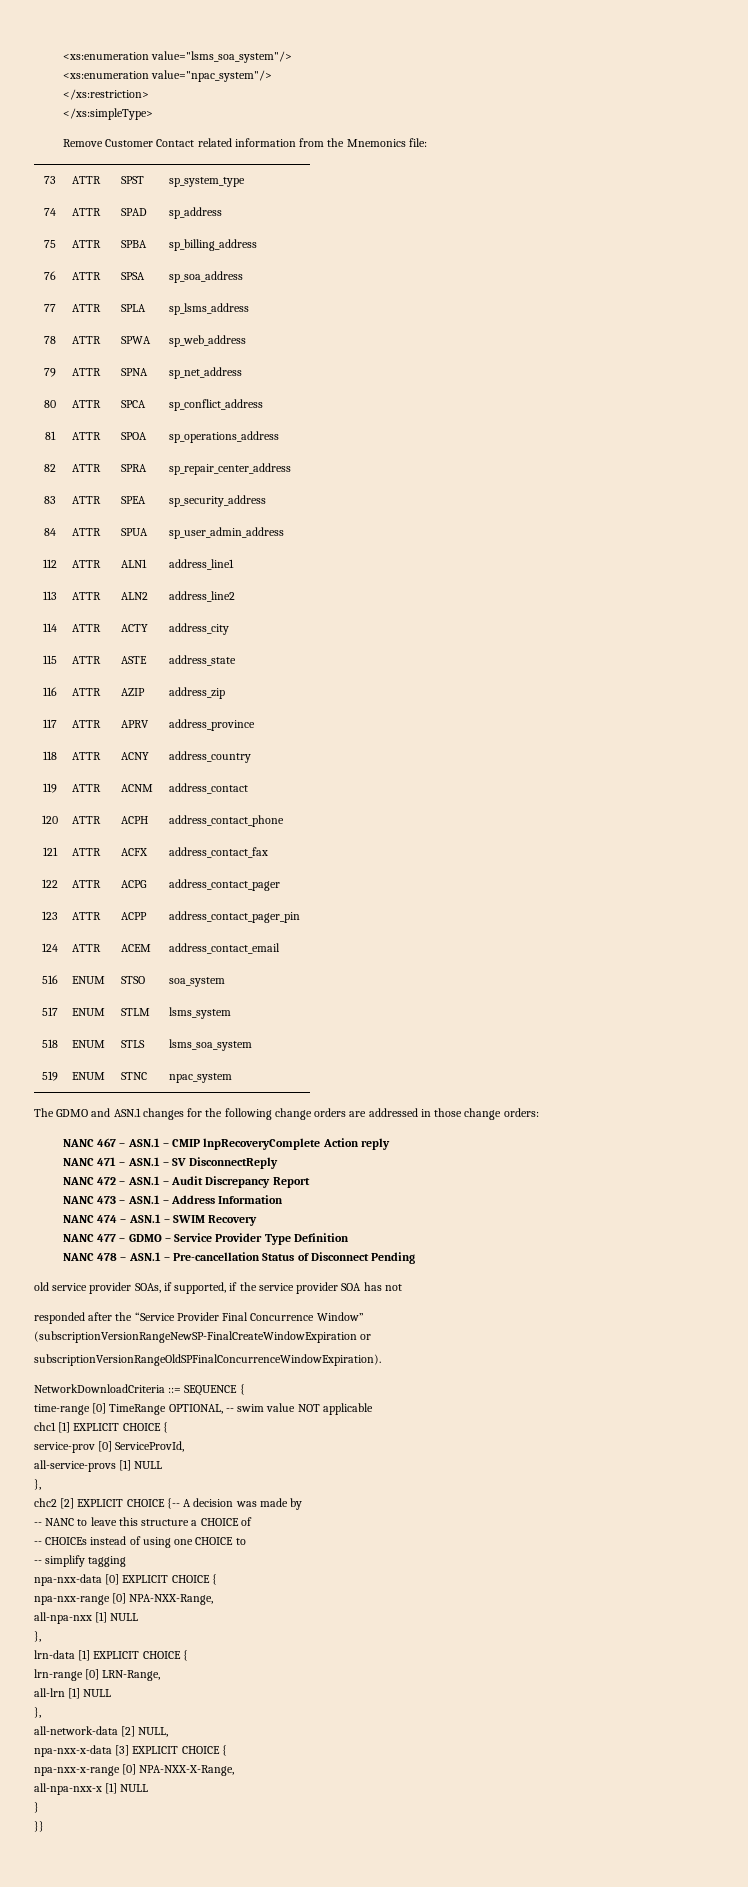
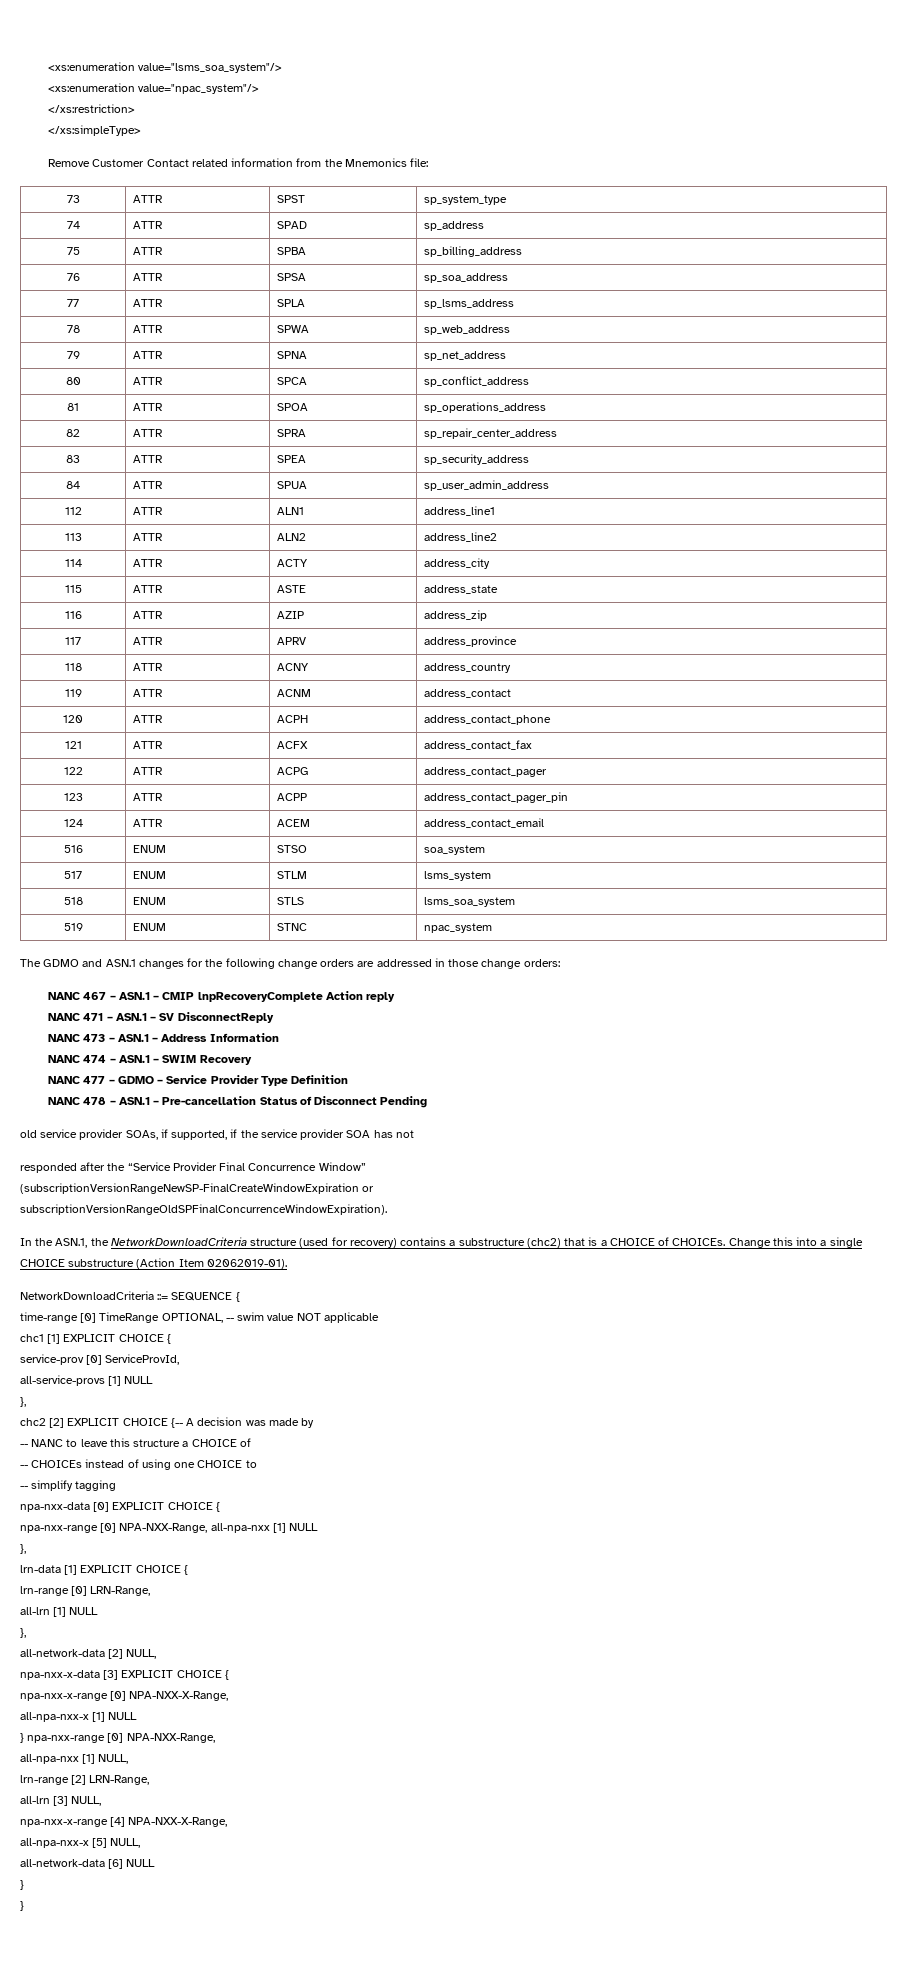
- NANC 472 – ASN.1 – Audit Discrepancy Report
+ In the ASN.1, the NetworkDownloadCriteria structure (used for recovery) contains a substructure (chc2) that is a CHOICE of CHOICEs. Change this into a single CHOICE substructure (Action Item 02062019-01).
- npa-nxx-range [0] NPA-NXX-Range,
- all-npa-nxx [1] NULL
+ npa-nxx-range [0] NPA-NXX-Range, all-npa-nxx [1] NULL
+ } npa-nxx-range [0] NPA-NXX-Range,
+ all-npa-nxx [1] NULL,
+ lrn-range [2] LRN-Range,
+ all-lrn [3] NULL,
+ npa-nxx-x-range [4] NPA-NXX-X-Range,
+ all-npa-nxx-x [5] NULL,
+ all-network-data [6] NULL
  }
- }}
+ }

